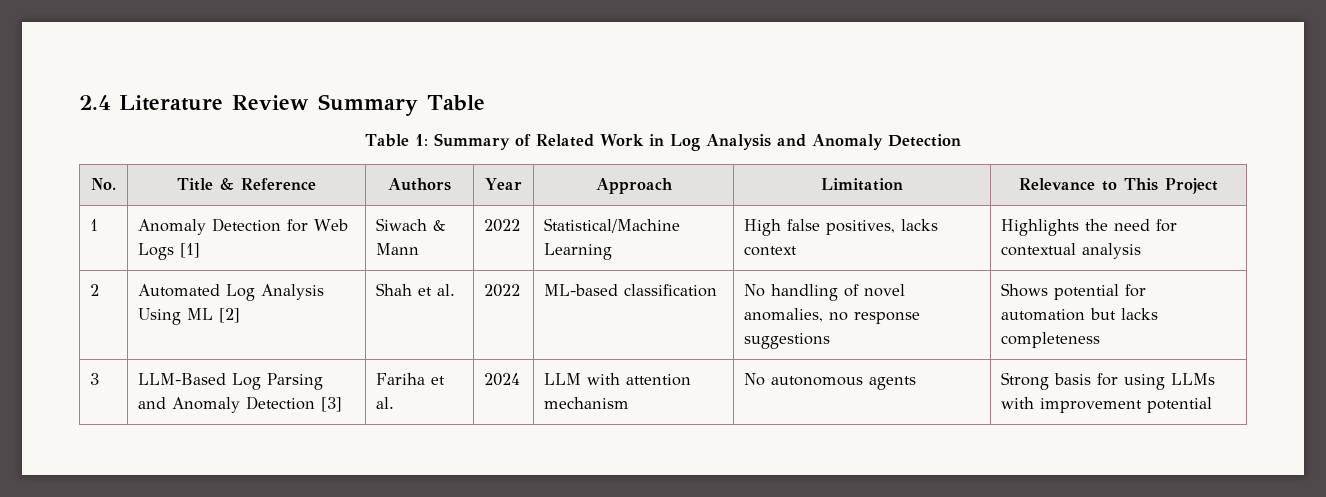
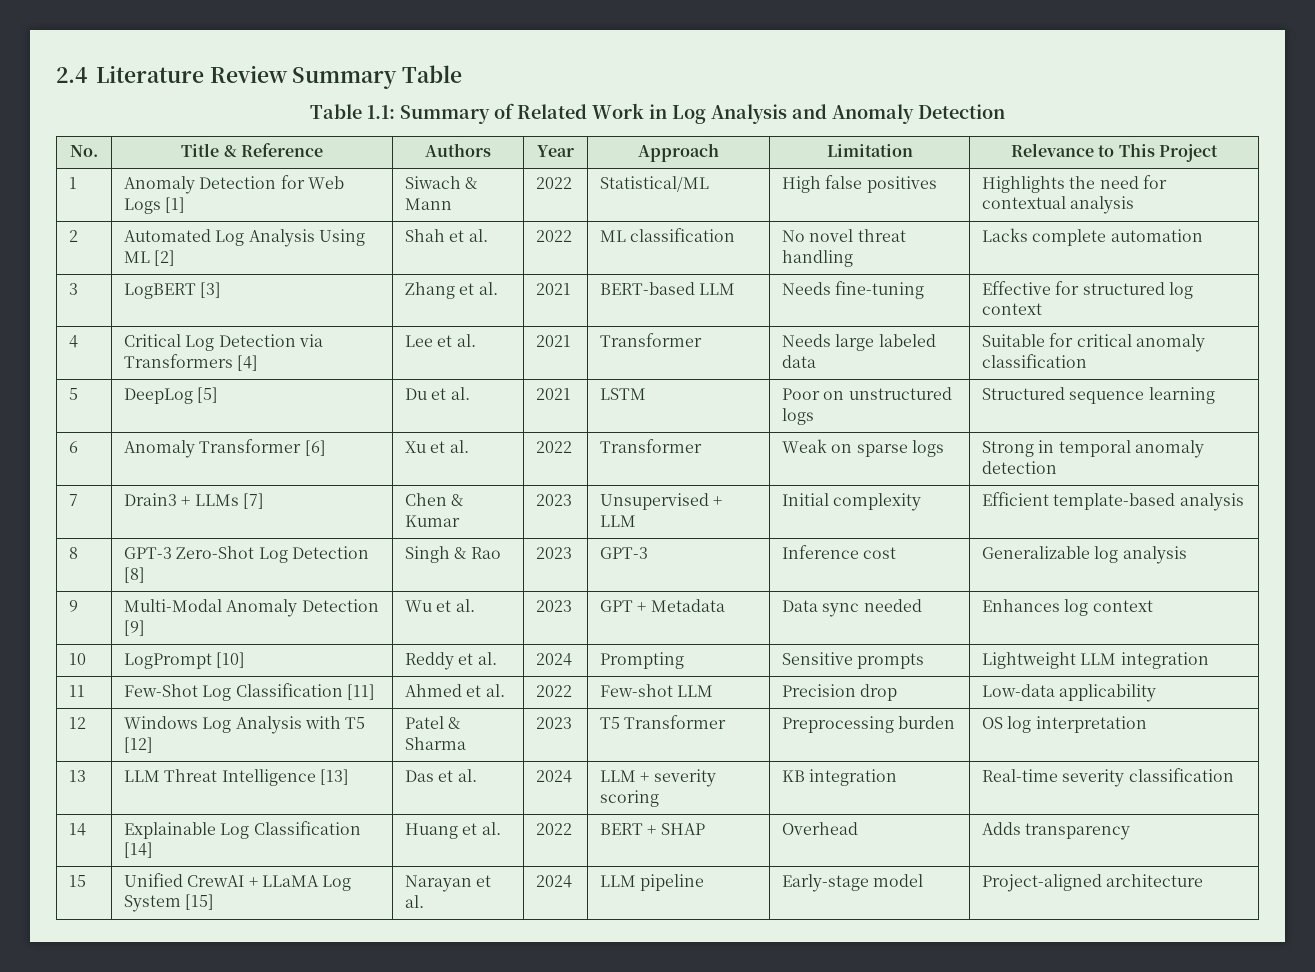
- Table 1: Summary of Related Work in Log Analysis and Anomaly Detection
+ Table 1.1: Summary of Related Work in Log Analysis and Anomaly Detection
- 1 | Anomaly Detection for Web Logs [1] | Siwach & Mann | 2022 | Statistical/Machine Learning | High false positives, lacks context | Highlights the need for contextual analysis
+ 1 | Anomaly Detection for Web Logs [1] | Siwach & Mann | 2022 | Statistical/ML | High false positives | Highlights the need for contextual analysis
- 2 | Automated Log Analysis Using ML [2] | Shah et al. | 2022 | ML-based classification | No handling of novel anomalies, no response suggestions | Shows potential for automation but lacks completeness
- 3 | LLM-Based Log Parsing and Anomaly Detection [3] | Fariha et al. | 2024 | LLM with attention mechanism | No autonomous agents | Strong basis for using LLMs with improvement potential
+ 2 | Automated Log Analysis Using ML [2] | Shah et al. | 2022 | ML classification | No novel threat handling | Lacks complete automation
+ 3 | LogBERT [3] | Zhang et al. | 2021 | BERT-based LLM | Needs fine-tuning | Effective for structured log context
+ 4 | Critical Log Detection via Transformers [4] | Lee et al. | 2021 | Transformer | Needs large labeled data | Suitable for critical anomaly classification
+ 5 | DeepLog [5] | Du et al. | 2021 | LSTM | Poor on unstructured logs | Structured sequence learning
+ 6 | Anomaly Transformer [6] | Xu et al. | 2022 | Transformer | Weak on sparse logs | Strong in temporal anomaly detection
+ 7 | Drain3 + LLMs [7] | Chen & Kumar | 2023 | Unsupervised + LLM | Initial complexity | Efficient template-based analysis
+ 8 | GPT-3 Zero-Shot Log Detection [8] | Singh & Rao | 2023 | GPT-3 | Inference cost | Generalizable log analysis
+ 9 | Multi-Modal Anomaly Detection [9] | Wu et al. | 2023 | GPT + Metadata | Data sync needed | Enhances log context
+ 10 | LogPrompt [10] | Reddy et al. | 2024 | Prompting | Sensitive prompts | Lightweight LLM integration
+ 11 | Few-Shot Log Classification [11] | Ahmed et al. | 2022 | Few-shot LLM | Precision drop | Low-data applicability
+ 12 | Windows Log Analysis with T5 [12] | Patel & Sharma | 2023 | T5 Transformer | Preprocessing burden | OS log interpretation
+ 13 | LLM Threat Intelligence [13] | Das et al. | 2024 | LLM + severity scoring | KB integration | Real-time severity classification
+ 14 | Explainable Log Classification [14] | Huang et al. | 2022 | BERT + SHAP | Overhead | Adds transparency
+ 15 | Unified CrewAI + LLaMA Log System [15] | Narayan et al. | 2024 | LLM pipeline | Early-stage model | Project-aligned architecture

